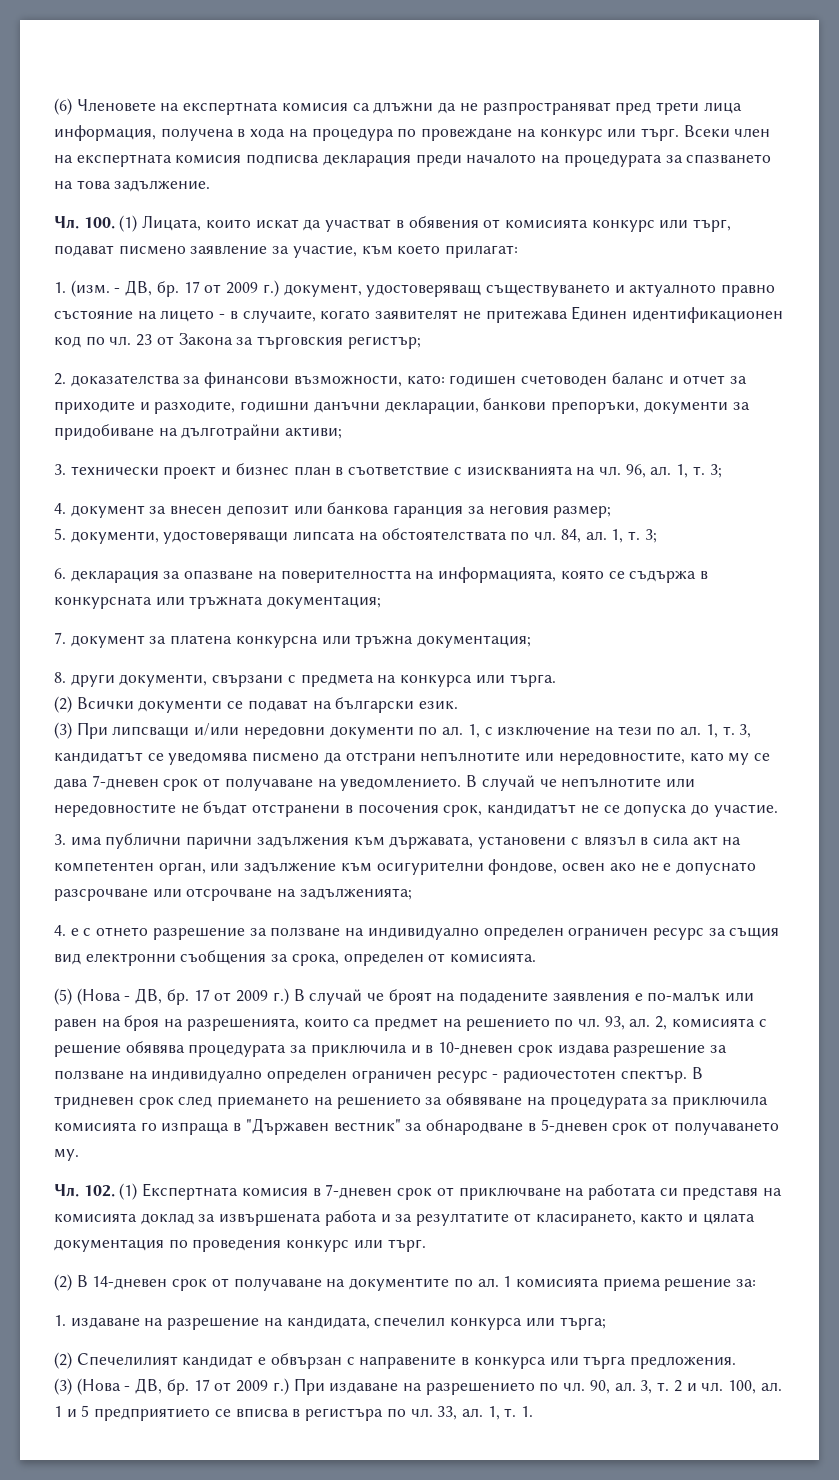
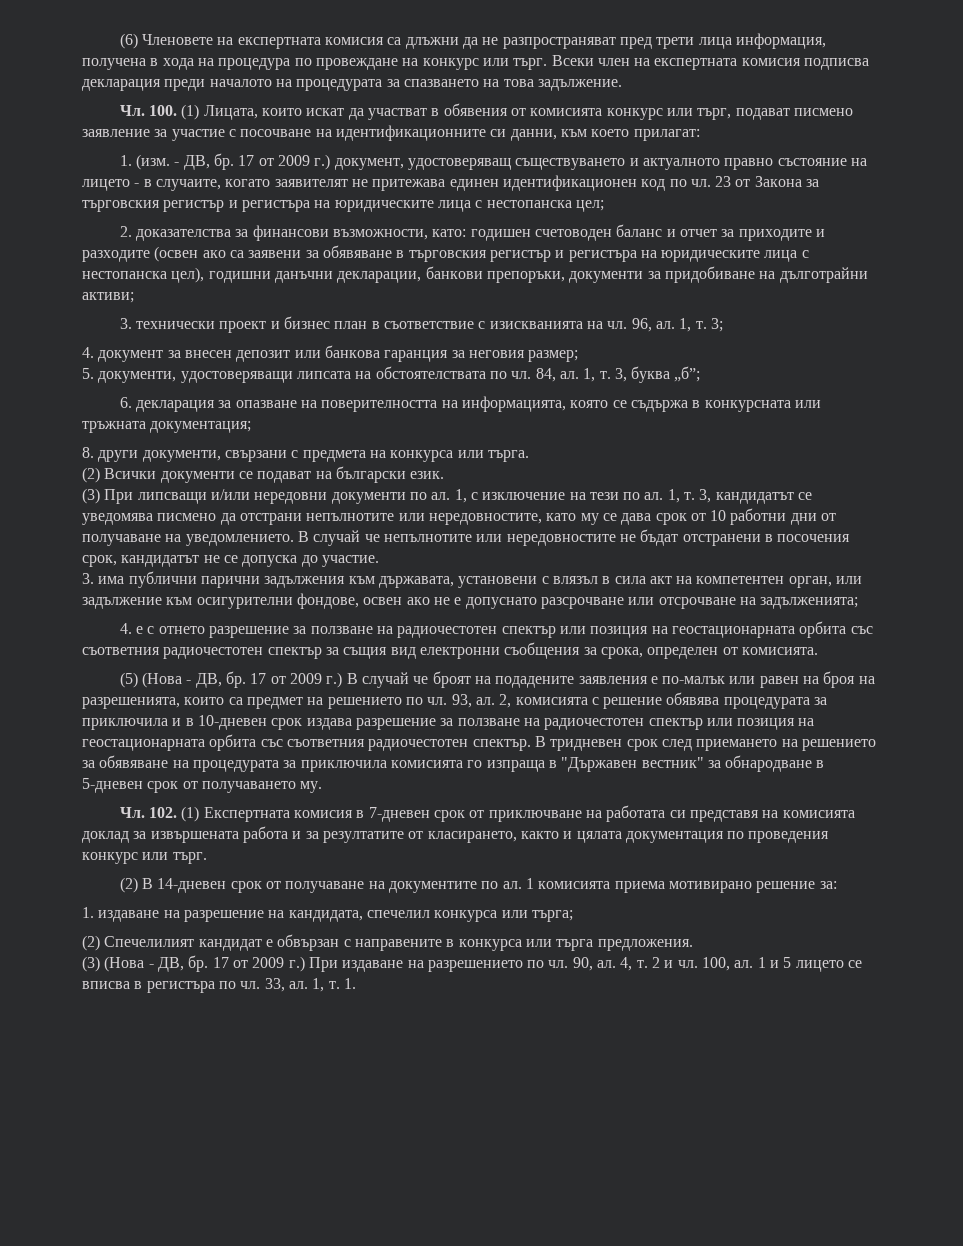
- Чл. 100. (1) Лицата, които искат да участват в обявения от комисията конкурс или търг, подават писмено заявление за участие, към което прилагат:
+ Чл. 100. (1) Лицата, които искат да участват в обявения от комисията конкурс или търг, подават писмено заявление за участие с посочване на идентификационните си данни, към което прилагат:
- 17 от 2009 г.) документ, удостоверяващ съществуването и актуалното правно състояние на лицето - в случаите, когато заявителят не притежава Единен идентификационен код по чл.
+ 17 от 2009 г.) документ, удостоверяващ съществуването и актуалното правно състояние на лицето - в случаите, когато заявителят не притежава единен идентификационен код по чл.
- 23 от Закона за търговския регистър;
+ 23 от Закона за търговския регистър и регистъра на юридическите лица с нестопанска цел;
- 2. доказателства за финансови възможности, като: годишен счетоводен баланс и отчет за приходите и разходите, годишни данъчни декларации, банкови препоръки, документи за придобиване на дълготрайни активи;
+ 2. доказателства за финансови възможности, като: годишен счетоводен баланс и отчет за приходите и разходите (освен ако са заявени за обявяване в търговския регистър и регистъра на юридическите лица с нестопанска цел), годишни данъчни декларации, банкови препоръки, документи за придобиване на дълготрайни активи;
- 84, ал. 1, т. 3;
+ 84, ал. 1, т. 3, буква „б”;
- 7. документ за платена конкурсна или тръжна документация;
- 1, т. 3, кандидатът се уведомява писмено да отстрани непълнотите или нередовностите, като му се дава 7-дневен срок от получаване на уведомлението.
+ 1, т. 3, кандидатът се уведомява писмено да отстрани непълнотите или нередовностите, като му се дава срок от 10 работни дни от получаване на уведомлението.
- 4. е с отнето разрешение за ползване на индивидуално определен ограничен ресурс за същия вид електронни съобщения за срока, определен от комисията.
+ 4. е с отнето разрешение за ползване на радиочестотен спектър или позиция на геостационарната орбита със съответния радиочестотен спектър за същия вид електронни съобщения за срока, определен от комисията.
- 2, комисията с решение обявява процедурата за приключила и в 10-дневен срок издава разрешение за ползване на индивидуално определен ограничен ресурс - радиочестотен спектър.
+ 2, комисията с решение обявява процедурата за приключила и в 10-дневен срок издава разрешение за ползване на радиочестотен спектър или позиция на геостационарната орбита със съответния радиочестотен спектър.
- 1 комисията приема решение за:
+ 1 комисията приема мотивирано решение за:
- 3, т. 2 и чл.
+ 4, т. 2 и чл.
- 1 и 5 предприятието се вписва в регистъра по чл.
+ 1 и 5 лицето се вписва в регистъра по чл.

